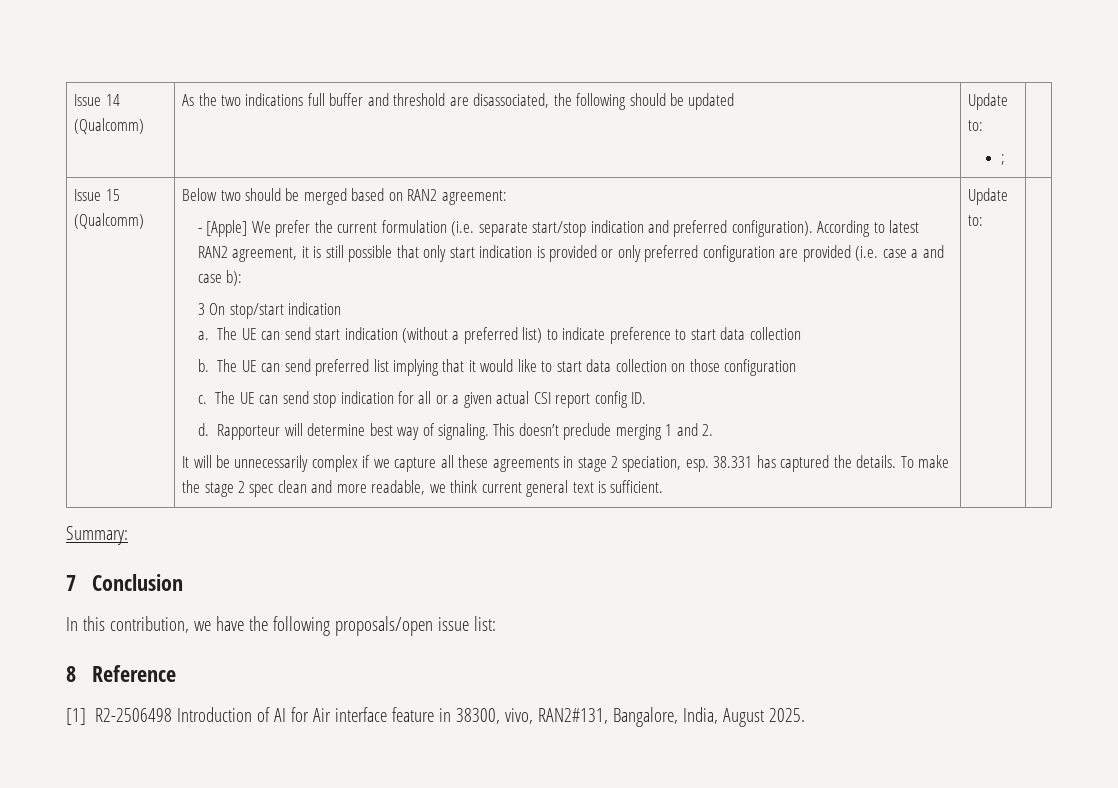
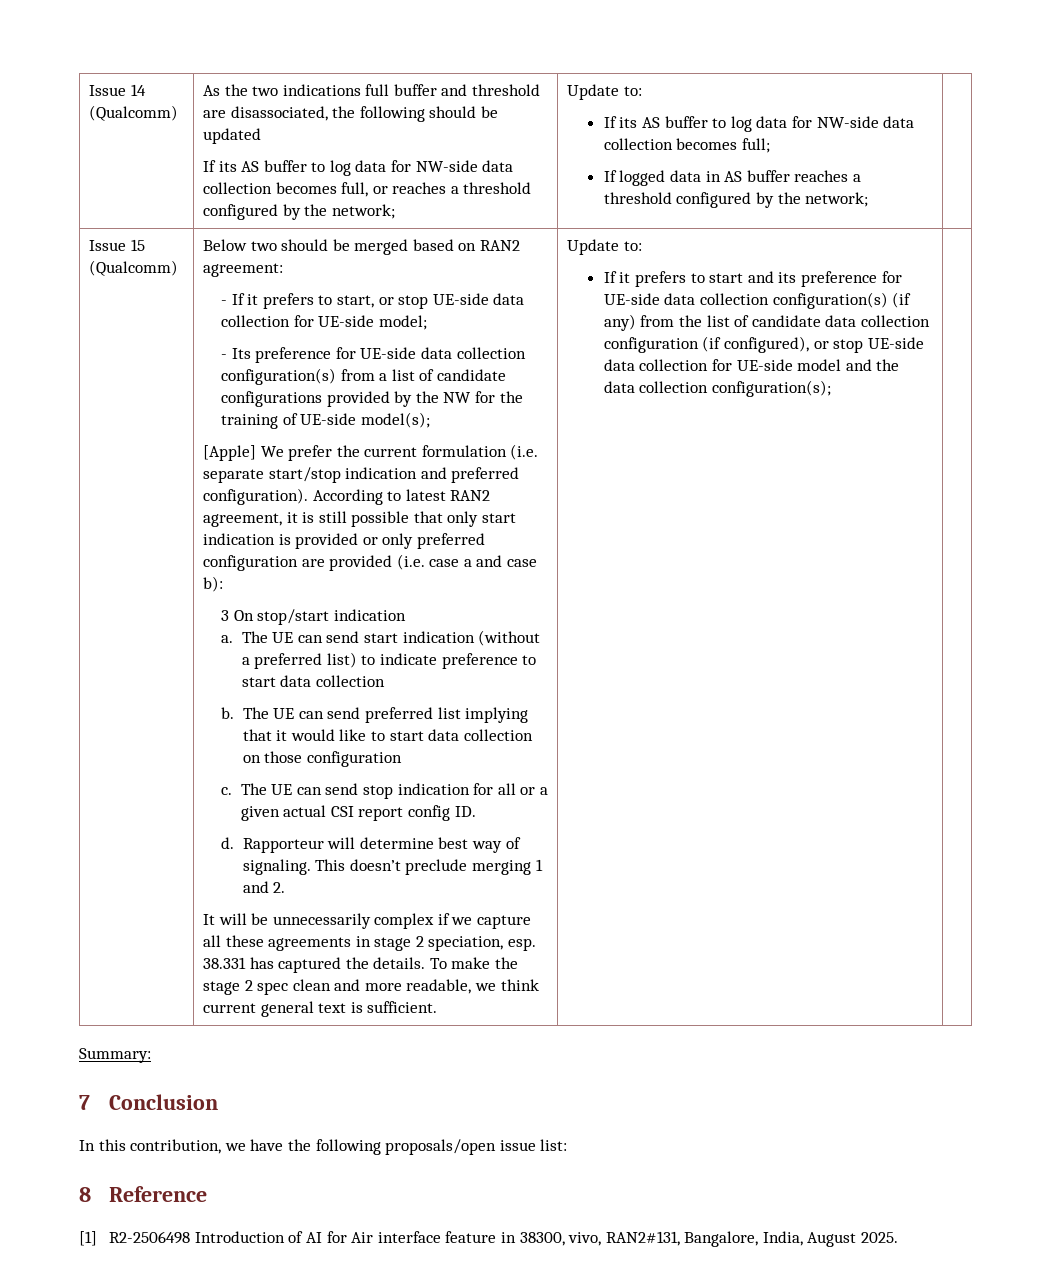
- As the two indications full buffer and threshold are disassociated, the following should be updated | Update to:
- ;
+ As the two indications full buffer and threshold are disassociated, the following should be updated
+ If its AS buffer to log data for NW-side data collection becomes full, or reaches a threshold configured by the network; | Update to:
+ If its AS buffer to log data for NW-side data collection becomes full;
+ If logged data in AS buffer reaches a threshold configured by the network;
- - [Apple] We prefer the current formulation (i.e. separate start/stop indication and preferred configuration).
+ - If it prefers to start, or stop UE-side data collection for UE-side model;
+ - Its preference for UE-side data collection configuration(s) from a list of candidate configurations provided by the NW for the training of UE-side model(s);
+ [Apple] We prefer the current formulation (i.e. separate start/stop indication and preferred configuration).
+ If it prefers to start and its preference for UE-side data collection configuration(s) (if any) from the list of candidate data collection configuration (if configured), or stop UE-side data collection for UE-side model and the data collection configuration(s);

